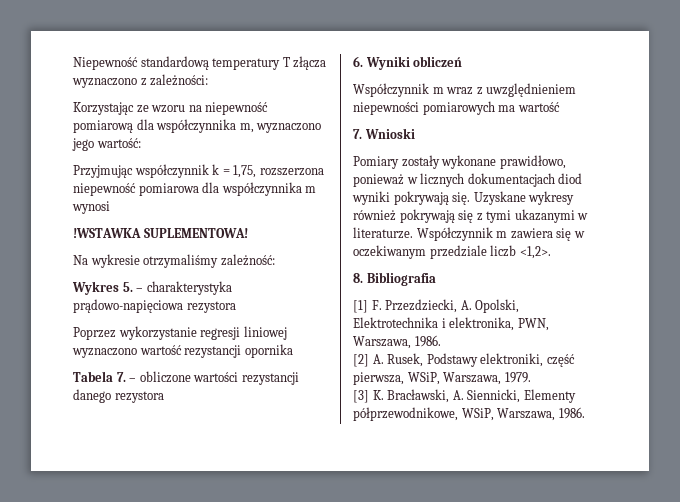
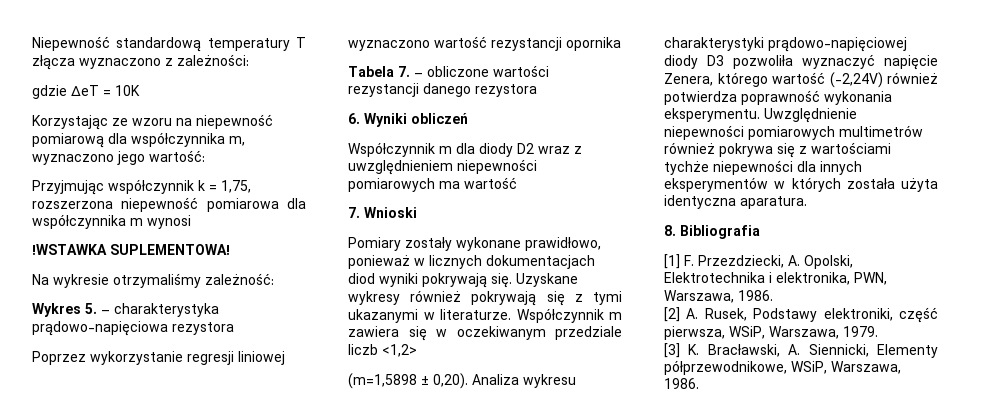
+ gdzie ∆eT = 10K
- Współczynnik m wraz z uwzględnieniem niepewności pomiarowych ma wartość
+ Współczynnik m dla diody D2 wraz z uwzględnieniem niepewności pomiarowych ma wartość
- Współczynnik m zawiera się w oczekiwanym przedziale liczb <1,2>.
+ Współczynnik m zawiera się w oczekiwanym przedziale liczb <1,2>
+ (m=1,5898 ± 0,20). Analiza wykresu charakterystyki prądowo-napięciowej diody D3 pozwoliła wyznaczyć napięcie Zenera, którego wartość (-2,24V) również potwierdza poprawność wykonania eksperymentu. Uwzględnienie niepewności pomiarowych multimetrów również pokrywa się z wartościami tychże niepewności dla innych eksperymentów w których została użyta identyczna aparatura.

